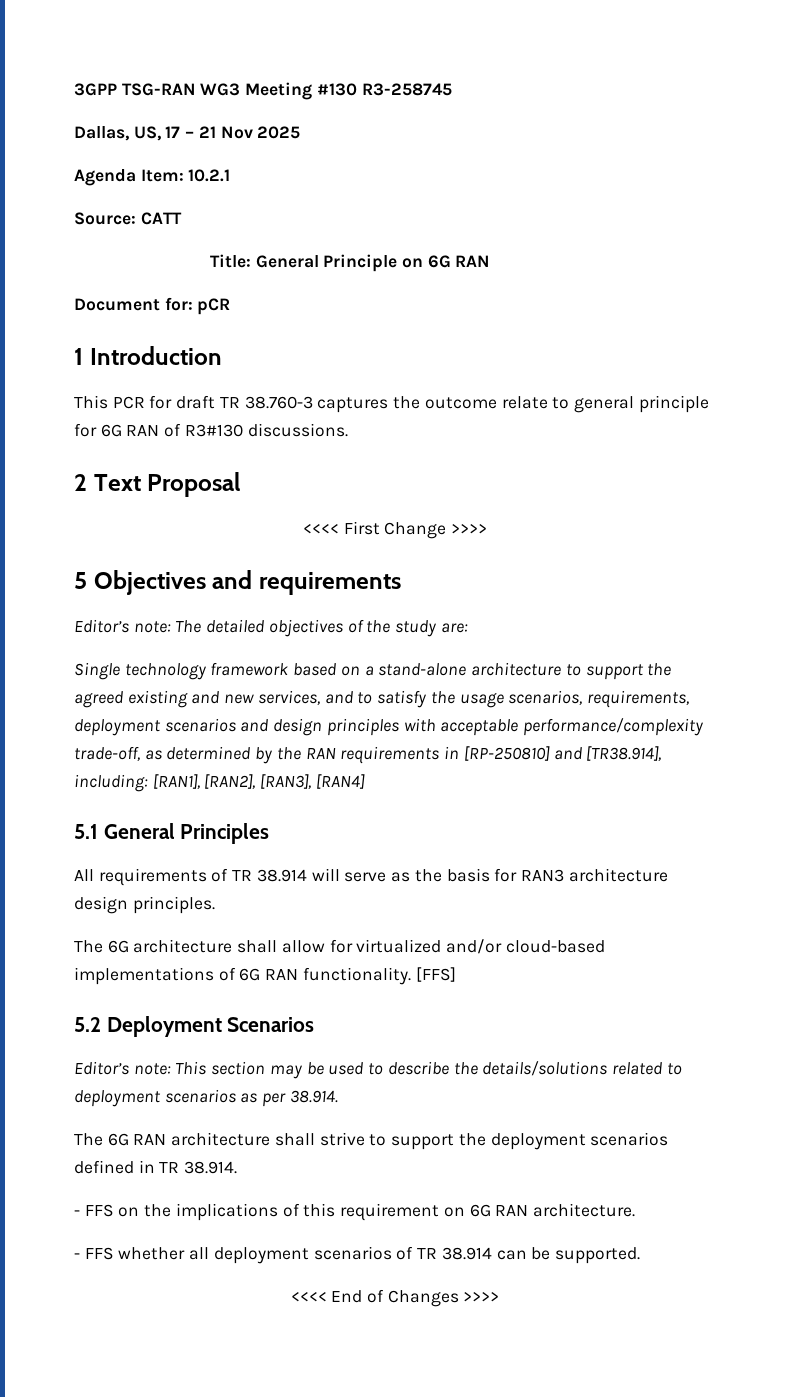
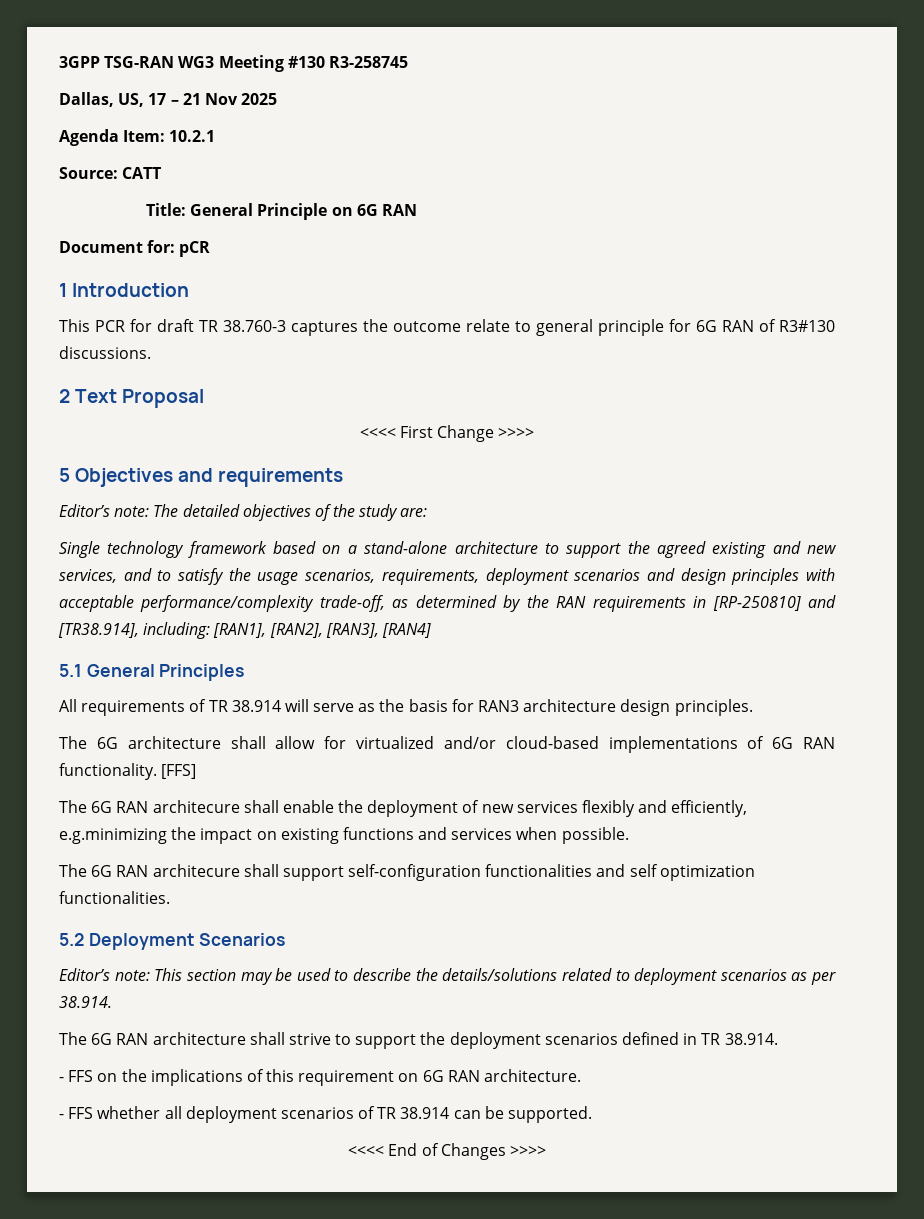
+ The 6G RAN architecure shall enable the deployment of new services flexibly and efficiently, e.g.minimizing the impact on existing functions and services when possible.
+ The 6G RAN architecure shall support self-configuration functionalities and self optimization functionalities.

